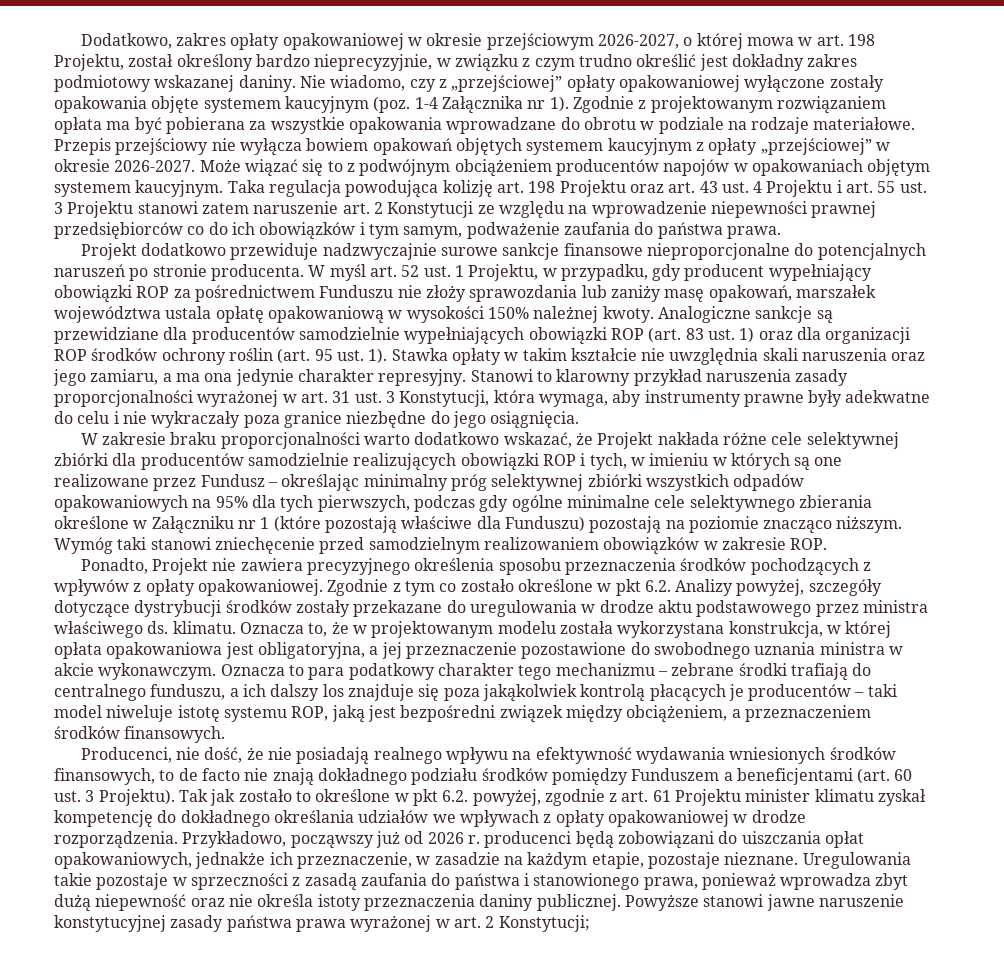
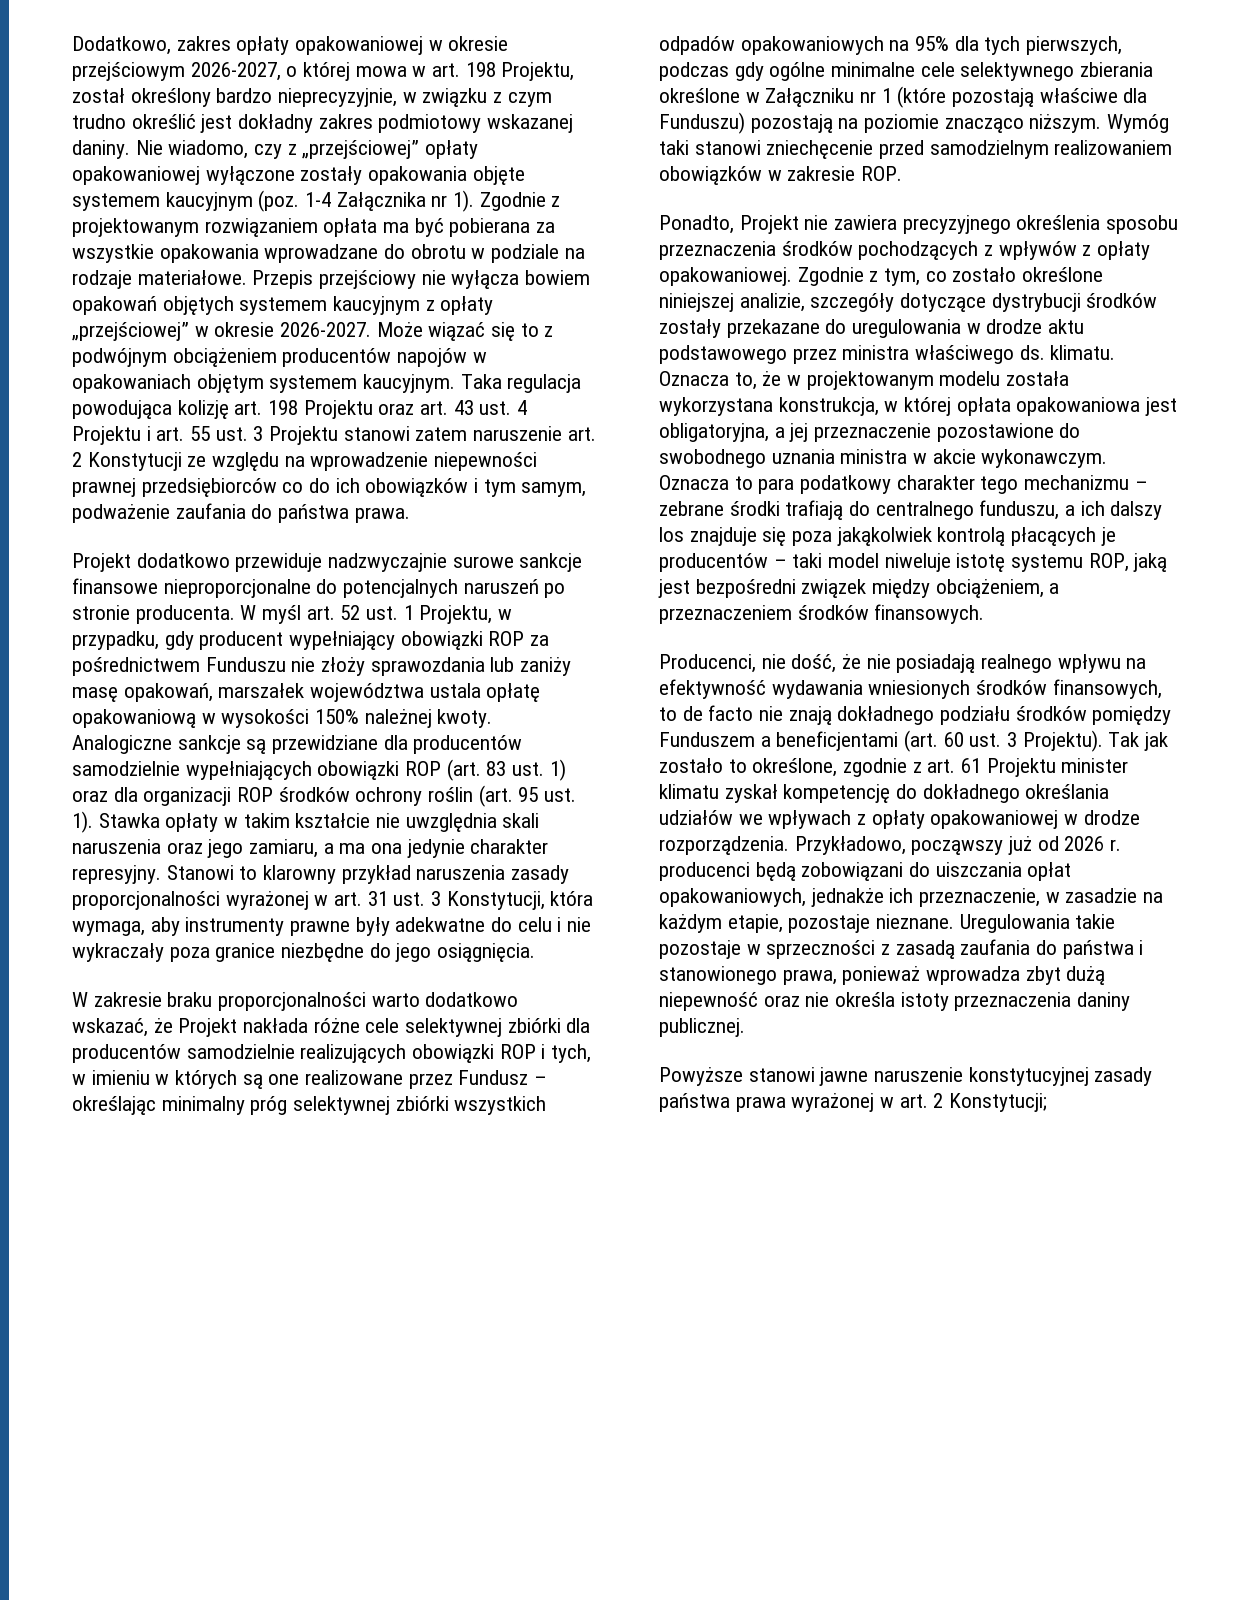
- Zgodnie z tym co zostało określone w pkt 6.2. Analizy powyżej, szczegóły dotyczące dystrybucji środków zostały przekazane do uregulowania w drodze aktu podstawowego przez ministra właściwego ds. klimatu.
+ Zgodnie z tym, co zostało określone niniejszej analizie, szczegóły dotyczące dystrybucji środków zostały przekazane do uregulowania w drodze aktu podstawowego przez ministra właściwego ds. klimatu.
- Tak jak zostało to określone w pkt 6.2. powyżej, zgodnie z art. 61 Projektu minister klimatu zyskał kompetencję do dokładnego określania udziałów we wpływach z opłaty opakowaniowej w drodze rozporządzenia.
+ Tak jak zostało to określone, zgodnie z art. 61 Projektu minister klimatu zyskał kompetencję do dokładnego określania udziałów we wpływach z opłaty opakowaniowej w drodze rozporządzenia.
- Uregulowania takie pozostaje w sprzeczności z zasadą zaufania do państwa i stanowionego prawa, ponieważ wprowadza zbyt dużą niepewność oraz nie określa istoty przeznaczenia daniny publicznej. Powyższe stanowi jawne naruszenie konstytucyjnej zasady państwa prawa wyrażonej w art. 2 Konstytucji;
+ Uregulowania takie pozostaje w sprzeczności z zasadą zaufania do państwa i stanowionego prawa, ponieważ wprowadza zbyt dużą niepewność oraz nie określa istoty przeznaczenia daniny publicznej.
+ Powyższe stanowi jawne naruszenie konstytucyjnej zasady państwa prawa wyrażonej w art. 2 Konstytucji;

